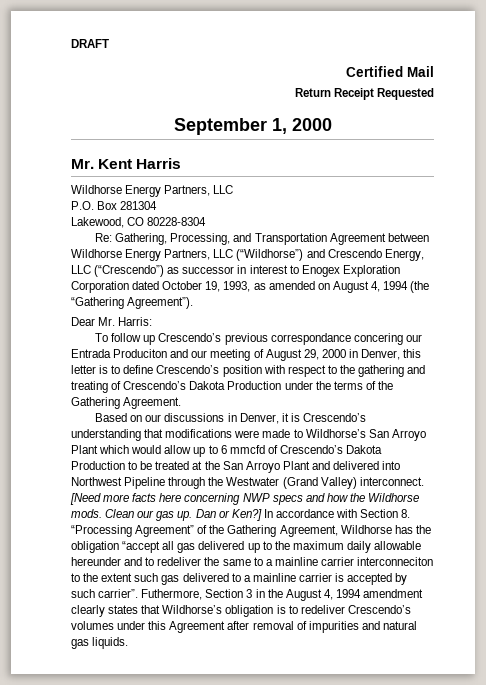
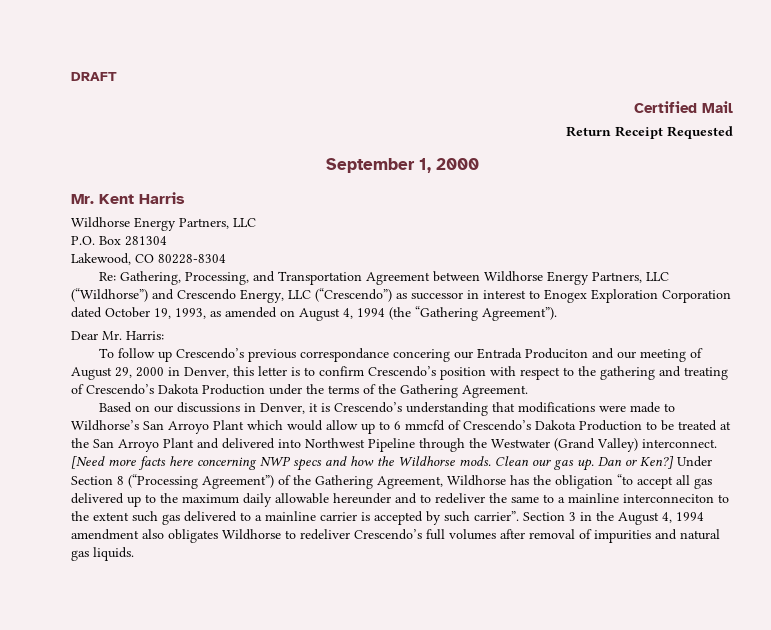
- To follow up Crescendo’s previous correspondance concering our Entrada Produciton and our meeting of August 29, 2000 in Denver, this letter is to define Crescendo’s position with respect to the gathering and treating of Crescendo’s Dakota Production under the terms of the Gathering Agreement.
+ To follow up Crescendo’s previous correspondance concering our Entrada Produciton and our meeting of August 29, 2000 in Denver, this letter is to confirm Crescendo’s position with respect to the gathering and treating of Crescendo’s Dakota Production under the terms of the Gathering Agreement.
- In accordance with Section 8. “Processing Agreement” of the Gathering Agreement, Wildhorse has the obligation “accept all gas delivered up to the maximum daily allowable hereunder and to redeliver the same to a mainline carrier interconneciton to the extent such gas delivered to a mainline carrier is accepted by such carrier”.
+ Under Section 8 (“Processing Agreement”) of the Gathering Agreement, Wildhorse has the obligation “to accept all gas delivered up to the maximum daily allowable hereunder and to redeliver the same to a mainline interconneciton to the extent such gas delivered to a mainline carrier is accepted by such carrier”.
- Futhermore, Section 3 in the August 4, 1994 amendment clearly states that Wildhorse’s obligation is to redeliver Crescendo’s volumes under this Agreement after removal of impurities and natural gas liquids.
+ Section 3 in the August 4, 1994 amendment also obligates Wildhorse to redeliver Crescendo’s full volumes after removal of impurities and natural gas liquids.

